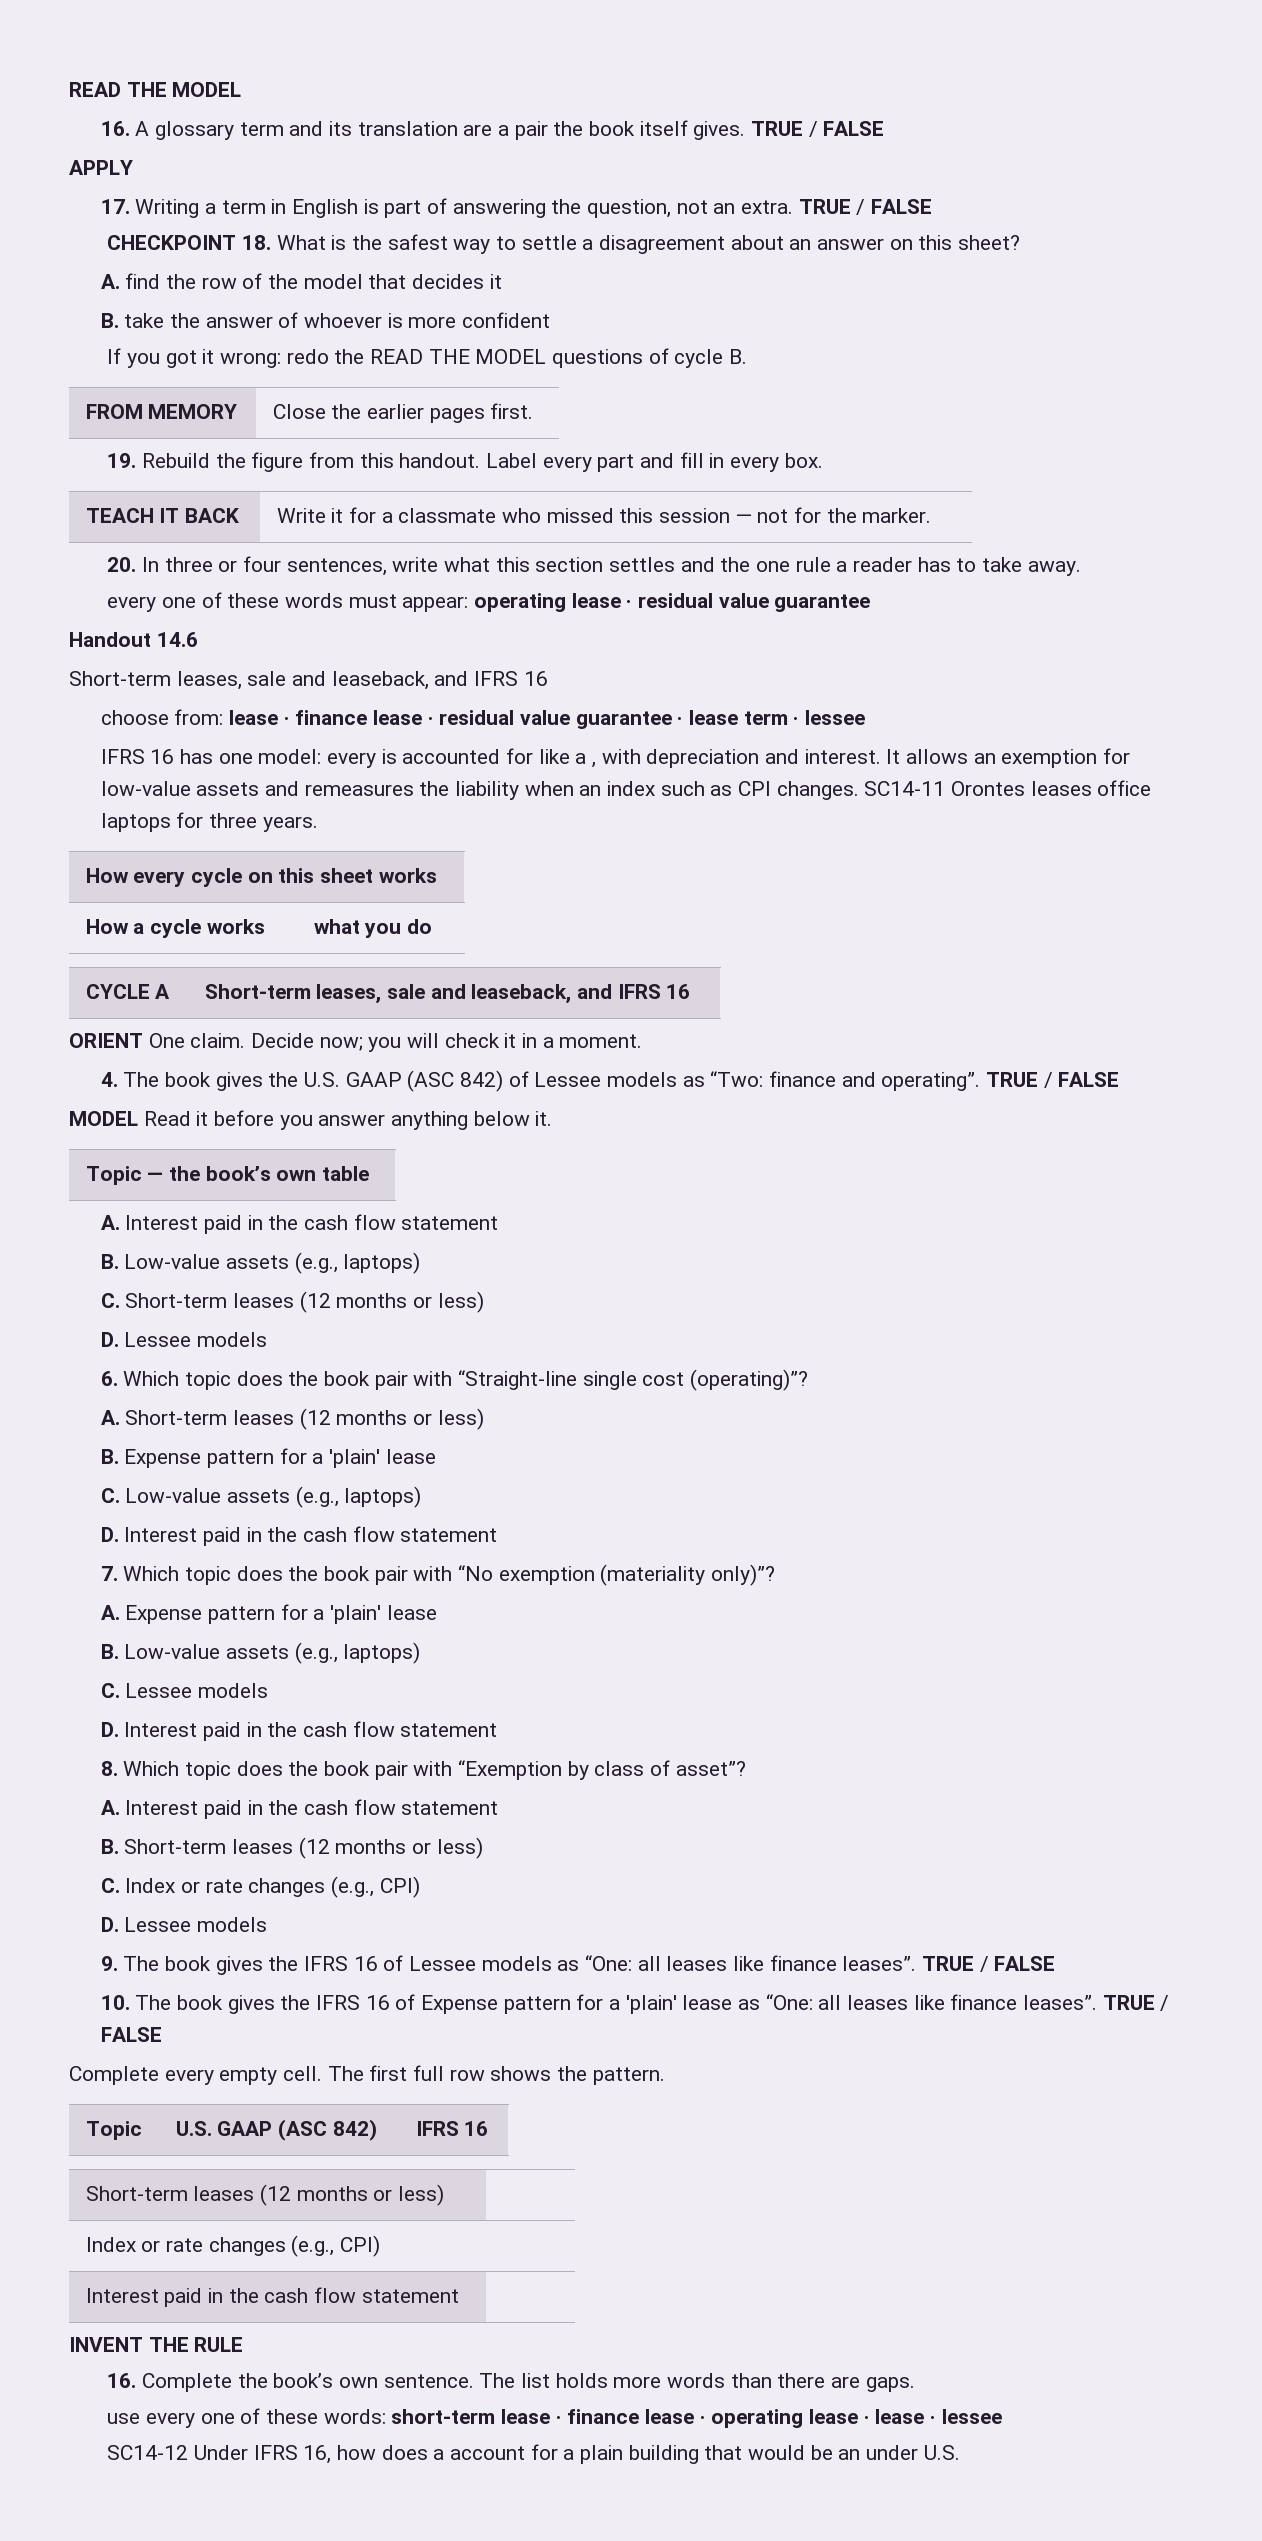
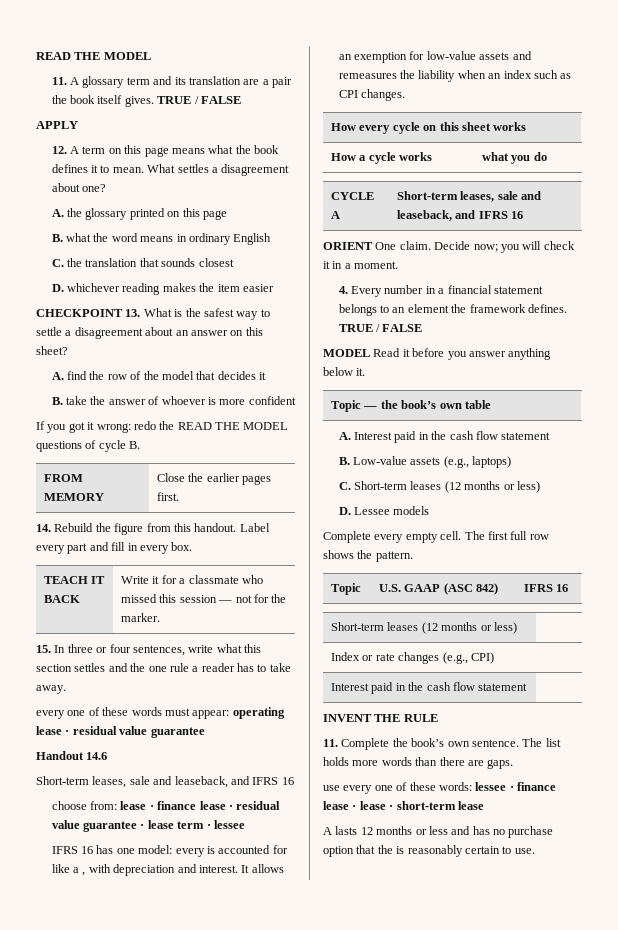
- 16. A glossary term and its translation are a pair the book itself gives.
+ 11. A glossary term and its translation are a pair the book itself gives.
- 17. Writing a term in English is part of answering the question, not an extra. TRUE / FALSE
+ 12. A term on this page means what the book defines it to mean. What settles a disagreement about one?
+ A. the glossary printed on this page
+ B. what the word means in ordinary English
+ C. the translation that sounds closest
+ D. whichever reading makes the item easier
- CHECKPOINT 18. What is the safest way to settle a disagreement about an answer on this sheet?
+ CHECKPOINT 13. What is the safest way to settle a disagreement about an answer on this sheet?
- 19. Rebuild the figure from this handout.
+ 14. Rebuild the figure from this handout.
- 20. In three or four sentences, write what this section settles and the one rule a reader has to take away.
+ 15. In three or four sentences, write what this section settles and the one rule a reader has to take away.
- SC14-11 Orontes leases office laptops for three years.
- 4. The book gives the U.S. GAAP (ASC 842) of Lessee models as “Two: finance and operating”.
+ 4. Every number in a financial statement belongs to an element the framework defines.
- 6. Which topic does the book pair with “Straight-line single cost (operating)”?
- A. Short-term leases (12 months or less)
- B. Expense pattern for a 'plain' lease
- C. Low-value assets (e.g., laptops)
- D. Interest paid in the cash flow statement
- 7. Which topic does the book pair with “No exemption (materiality only)”?
- A. Expense pattern for a 'plain' lease
- B. Low-value assets (e.g., laptops)
- C. Lessee models
- D. Interest paid in the cash flow statement
- 8. Which topic does the book pair with “Exemption by class of asset”?
- A. Interest paid in the cash flow statement
- B. Short-term leases (12 months or less)
- C. Index or rate changes (e.g., CPI)
- D. Lessee models
- 9. The book gives the IFRS 16 of Lessee models as “One: all leases like finance leases”. TRUE / FALSE
- 10. The book gives the IFRS 16 of Expense pattern for a 'plain' lease as “One: all leases like finance leases”. TRUE / FALSE
- 16. Complete the book’s own sentence.
+ 11. Complete the book’s own sentence.
- use every one of these words: short-term lease · finance lease · operating lease · lease · lessee
- SC14-12 Under IFRS 16, how does a account for a plain building that would be an under U.S.
+ use every one of these words: lessee · finance lease · lease · short-term lease
+ A lasts 12 months or less and has no purchase option that the is reasonably certain to use.

